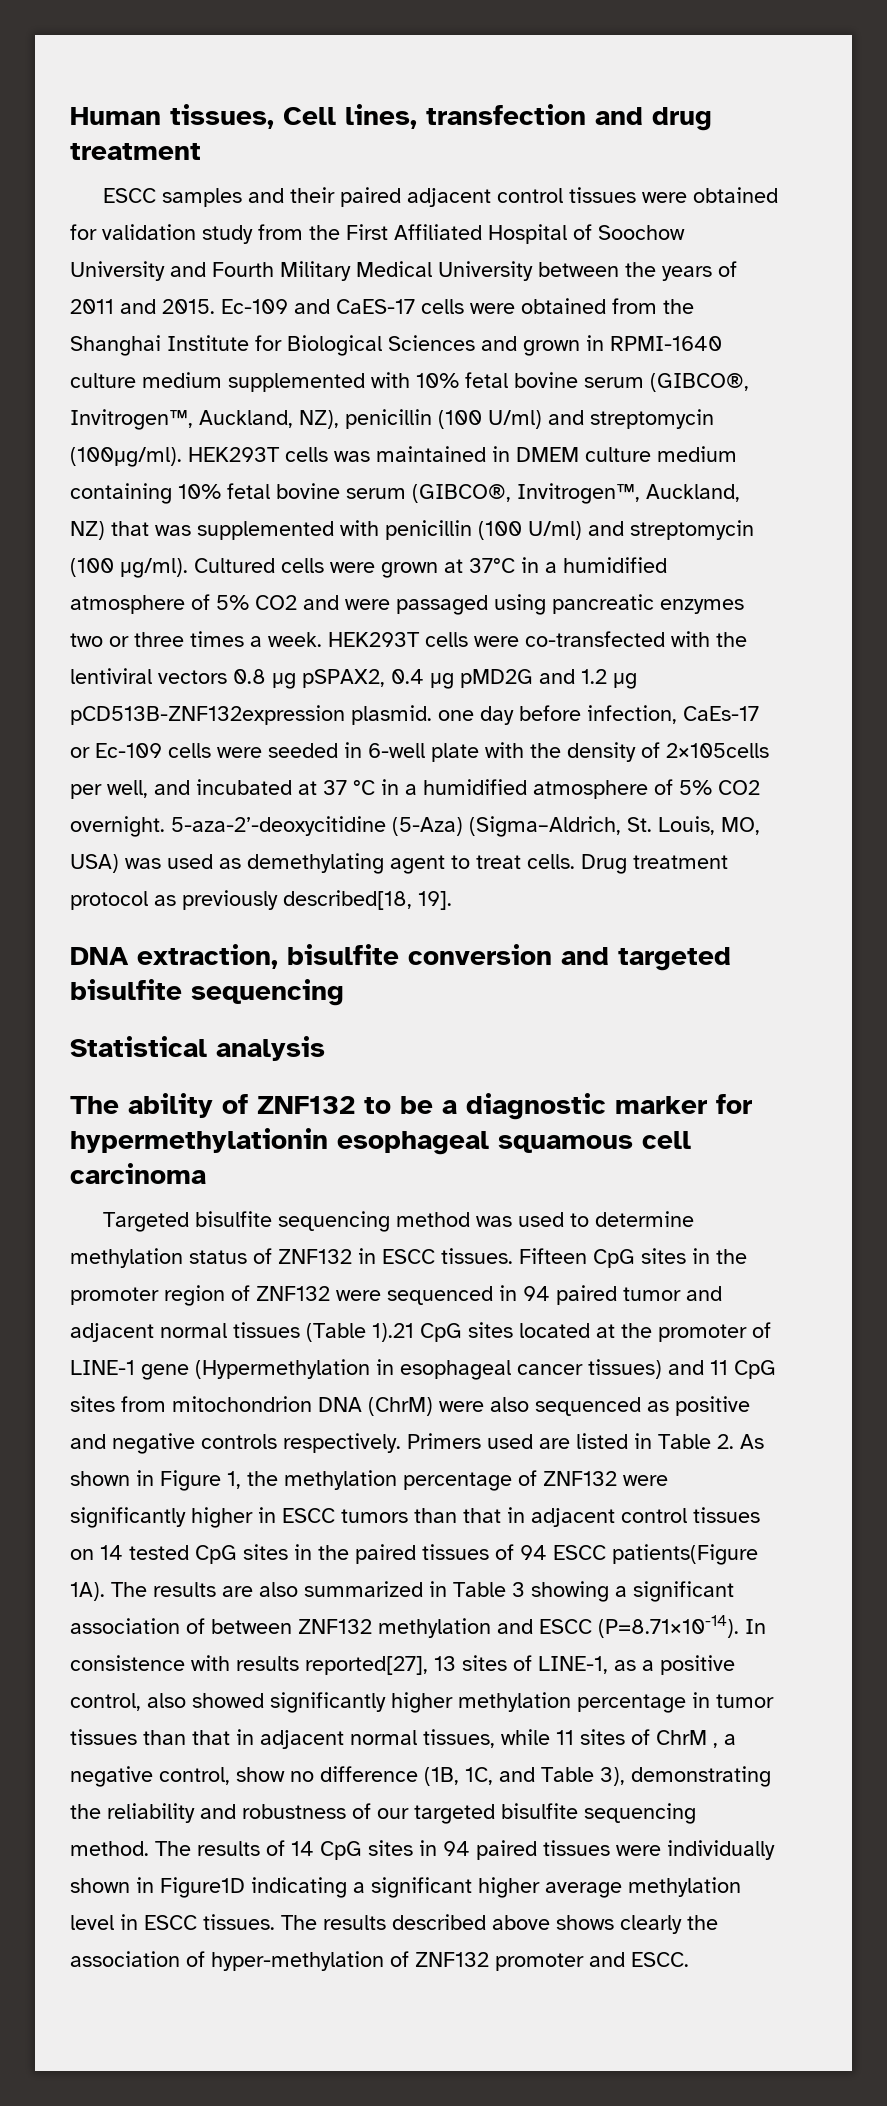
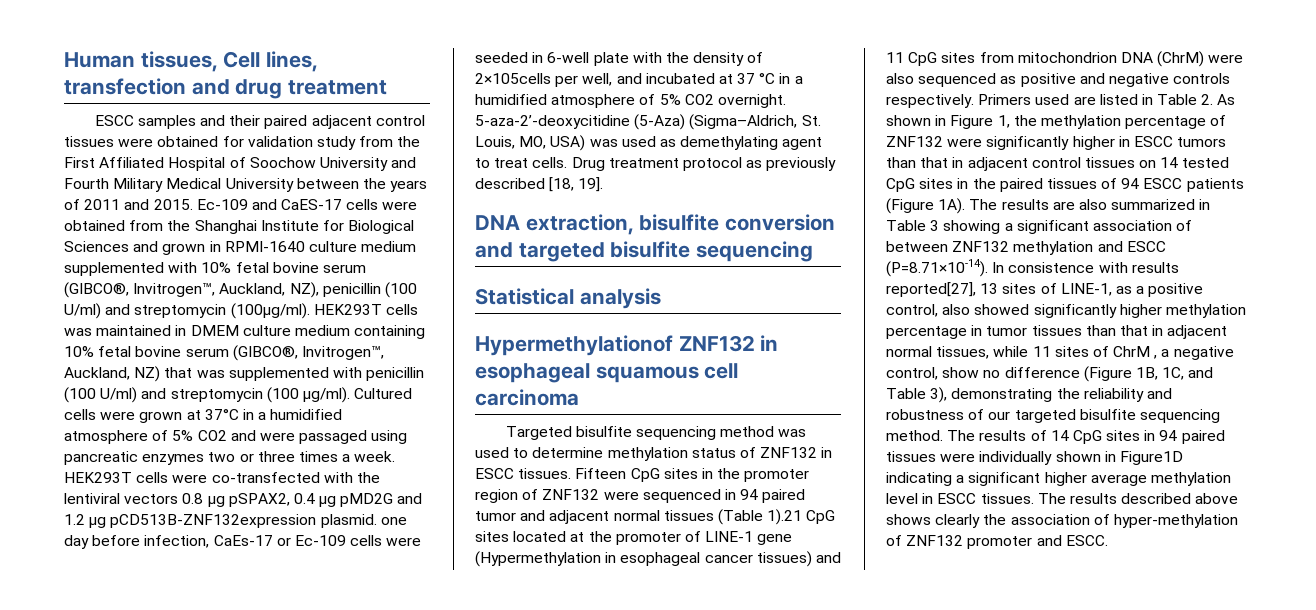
- Drug treatment protocol as previously described[18, 19].
+ Drug treatment protocol as previously described [18, 19].
- The ability of ZNF132 to be a diagnostic marker for hypermethylationin esophageal squamous cell carcinoma
+ Hypermethylationof ZNF132 in esophageal squamous cell carcinoma
- Primers used are listed in Table 2. As shown in Figure 1, the methylation percentage of ZNF132 were significantly higher in ESCC tumors than that in adjacent control tissues on 14 tested CpG sites in the paired tissues of 94 ESCC patients(Figure 1A).
+ Primers used are listed in Table 2. As shown in Figure 1, the methylation percentage of ZNF132 were significantly higher in ESCC tumors than that in adjacent control tissues on 14 tested CpG sites in the paired tissues of 94 ESCC patients (Figure 1A).
- The results are also summarized in Table 3 showing a significant association of between ZNF132 methylation and ESCC (P=8.71×10-14). In consistence with results reported[27], 13 sites of LINE-1, as a positive control, also showed significantly higher methylation percentage in tumor tissues than that in adjacent normal tissues, while 11 sites of ChrM , a negative control, show no difference (1B, 1C, and Table 3), demonstrating the reliability and robustness of our targeted bisulfite sequencing method.
+ The results are also summarized in Table 3 showing a significant association of between ZNF132 methylation and ESCC (P=8.71×10-14). In consistence with results reported[27], 13 sites of LINE-1, as a positive control, also showed significantly higher methylation percentage in tumor tissues than that in adjacent normal tissues, while 11 sites of ChrM , a negative control, show no difference (Figure 1B, 1C, and Table 3), demonstrating the reliability and robustness of our targeted bisulfite sequencing method.

